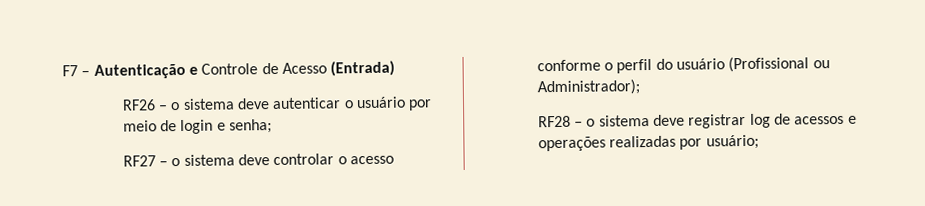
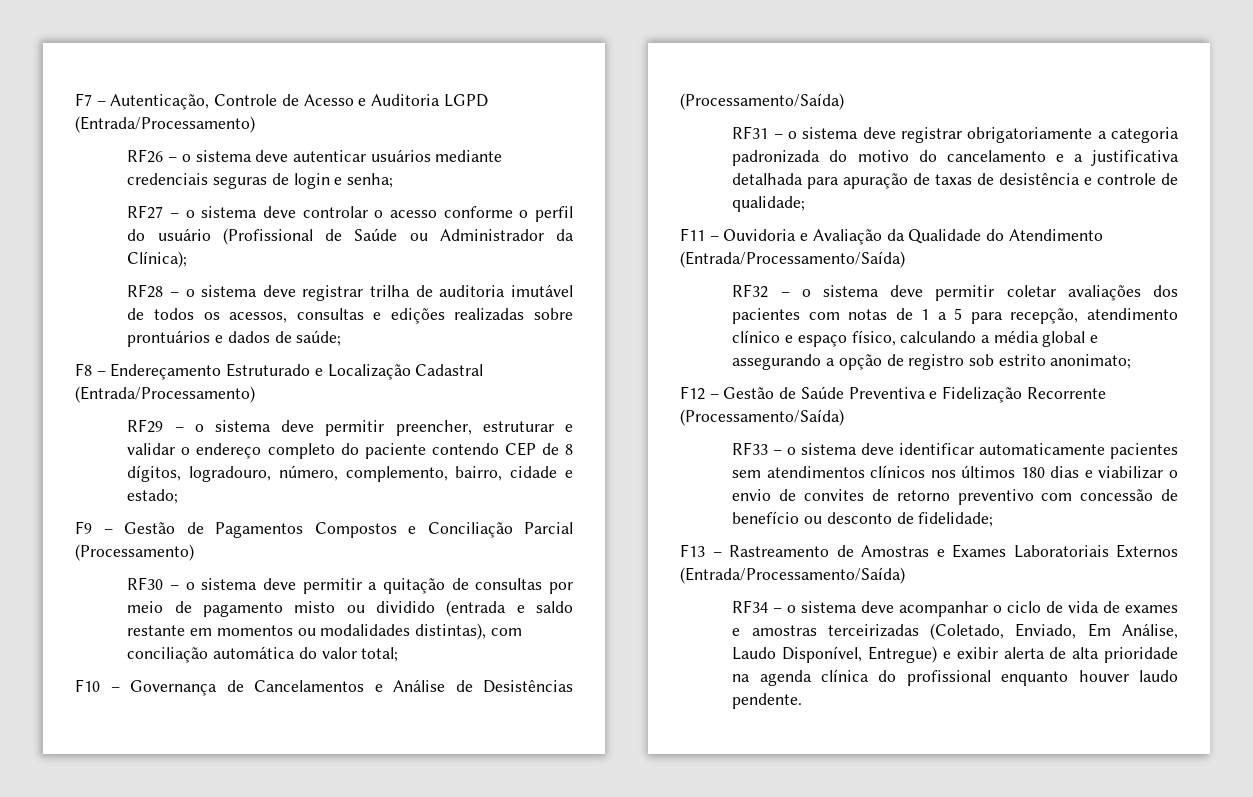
- F7 – Autenticação e Controle de Acesso (Entrada)
+ F7 – Autenticação, Controle de Acesso e Auditoria LGPD (Entrada/Processamento)
- RF26 – o sistema deve autenticar o usuário por meio de login e senha;
+ RF26 – o sistema deve autenticar usuários mediante credenciais seguras de login e senha;
- RF27 – o sistema deve controlar o acesso conforme o perfil do usuário (Profissional ou Administrador);
+ RF27 – o sistema deve controlar o acesso conforme o perfil do usuário (Profissional de Saúde ou Administrador da Clínica);
- RF28 – o sistema deve registrar log de acessos e operações realizadas por usuário;
+ RF28 – o sistema deve registrar trilha de auditoria imutável de todos os acessos, consultas e edições realizadas sobre prontuários e dados de saúde;
+ F8 – Endereçamento Estruturado e Localização Cadastral (Entrada/Processamento)
+ RF29 – o sistema deve permitir preencher, estruturar e validar o endereço completo do paciente contendo CEP de 8 dígitos, logradouro, número, complemento, bairro, cidade e estado;
+ F9 – Gestão de Pagamentos Compostos e Conciliação Parcial (Processamento)
+ RF30 – o sistema deve permitir a quitação de consultas por meio de pagamento misto ou dividido (entrada e saldo restante em momentos ou modalidades distintas), com conciliação automática do valor total;
+ F10 – Governança de Cancelamentos e Análise de Desistências (Processamento/Saída)
+ RF31 – o sistema deve registrar obrigatoriamente a categoria padronizada do motivo do cancelamento e a justificativa detalhada para apuração de taxas de desistência e controle de qualidade;
+ F11 – Ouvidoria e Avaliação da Qualidade do Atendimento (Entrada/Processamento/Saída)
+ RF32 – o sistema deve permitir coletar avaliações dos pacientes com notas de 1 a 5 para recepção, atendimento clínico e espaço físico, calculando a média global e assegurando a opção de registro sob estrito anonimato;
+ F12 – Gestão de Saúde Preventiva e Fidelização Recorrente (Processamento/Saída)
+ RF33 – o sistema deve identificar automaticamente pacientes sem atendimentos clínicos nos últimos 180 dias e viabilizar o envio de convites de retorno preventivo com concessão de benefício ou desconto de fidelidade;
+ F13 – Rastreamento de Amostras e Exames Laboratoriais Externos (Entrada/Processamento/Saída)
+ RF34 – o sistema deve acompanhar o ciclo de vida de exames e amostras terceirizadas (Coletado, Enviado, Em Análise, Laudo Disponível, Entregue) e exibir alerta de alta prioridade na agenda clínica do profissional enquanto houver laudo pendente.

